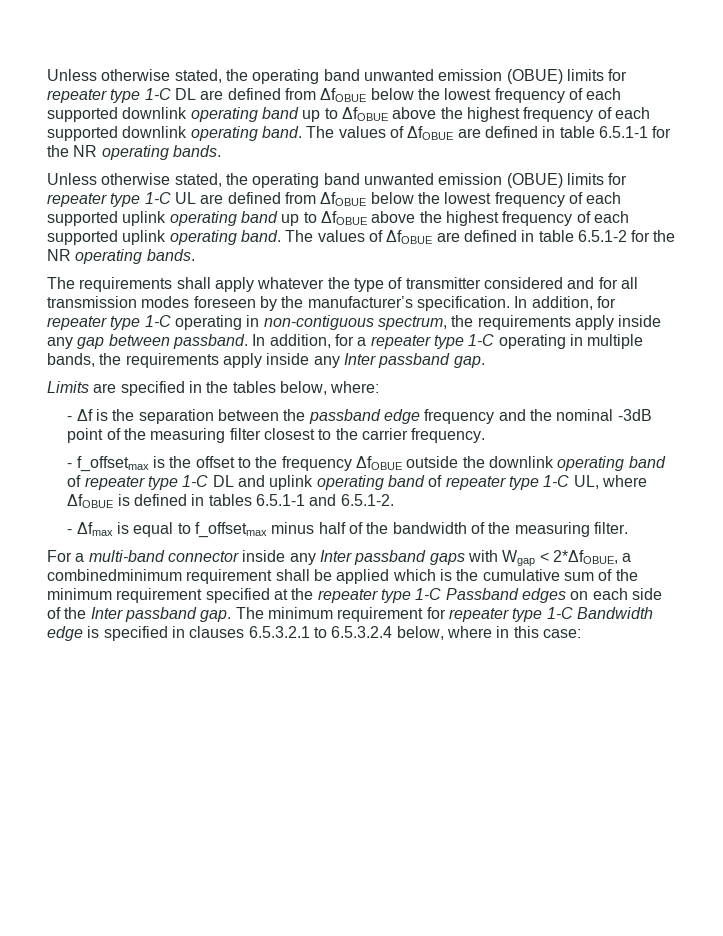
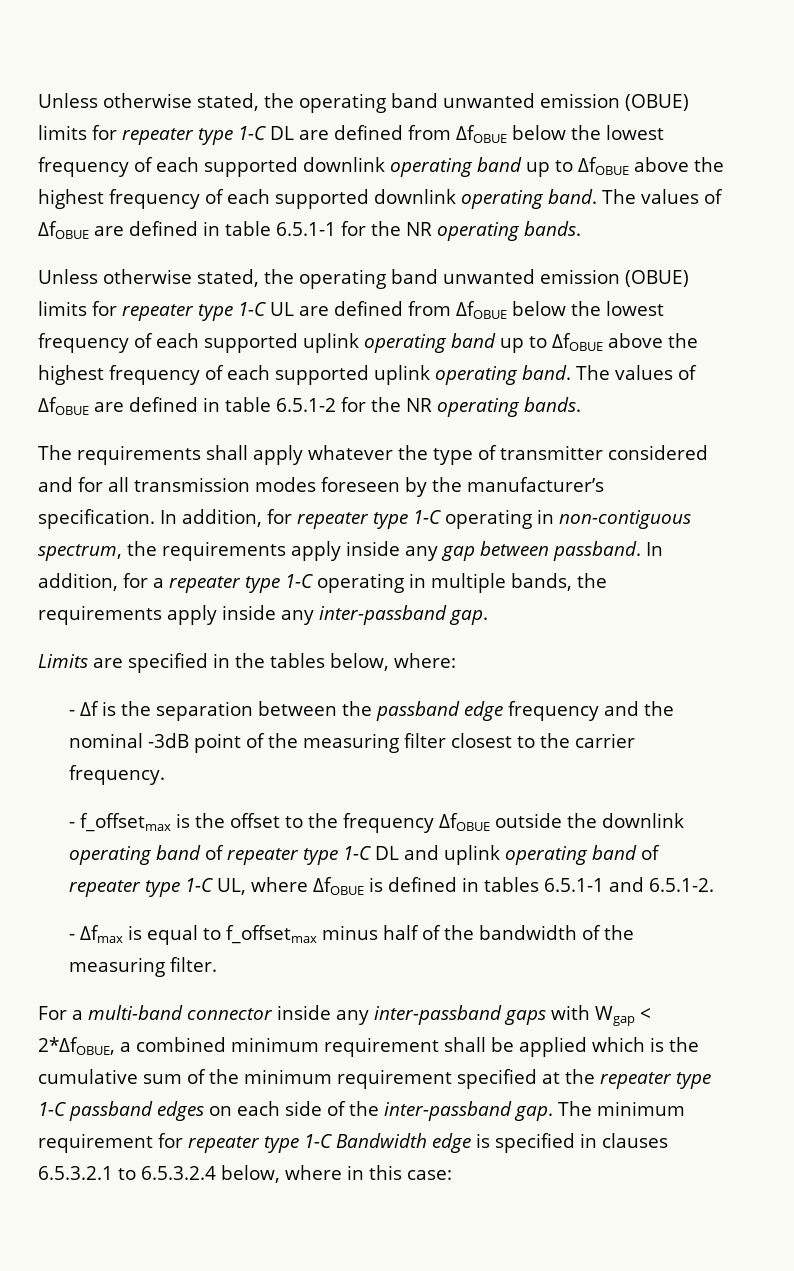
- In addition, for a repeater type 1-C operating in multiple bands, the requirements apply inside any Inter passband gap.
+ In addition, for a repeater type 1-C operating in multiple bands, the requirements apply inside any inter-passband gap.
- For a multi-band connector inside any Inter passband gaps with Wgap < 2*ΔfOBUE, a combinedminimum requirement shall be applied which is the cumulative sum of the minimum requirement specified at the repeater type 1-C Passband edges on each side of the Inter passband gap.
+ For a multi-band connector inside any inter-passband gaps with Wgap < 2*ΔfOBUE, a combined minimum requirement shall be applied which is the cumulative sum of the minimum requirement specified at the repeater type 1-C passband edges on each side of the inter-passband gap.

